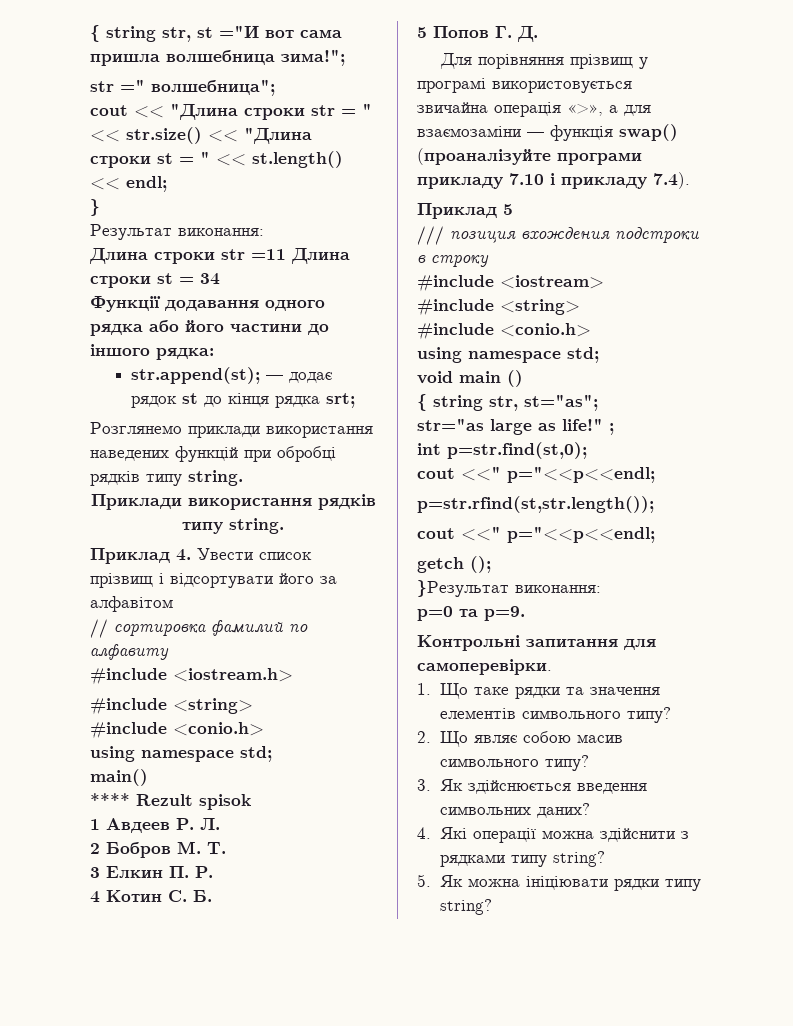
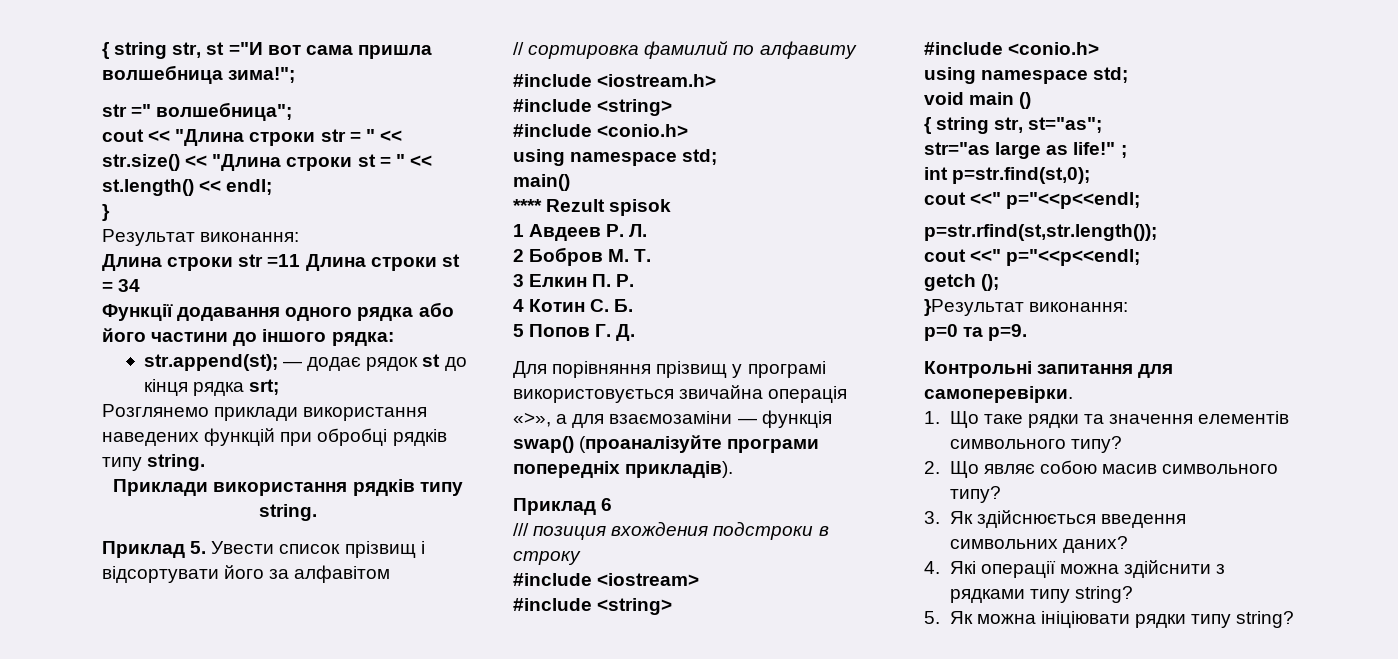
- Приклад 4. Увести список прізвищ і відсортувати його за алфавітом
+ Приклад 5. Увести список прізвищ і відсортувати його за алфавітом
- Для порівняння прізвищ у програмі використовується звичайна операція «>», а для взаємозаміни — функція swap() (проаналізуйте програми прикладу 7.10 і прикладу 7.4).
- Приклад 5
+ Для порівняння прізвищ у програмі використовується звичайна операція «>», а для взаємозаміни — функція swap() (проаналізуйте програми попередніх прикладів).
+ Приклад 6

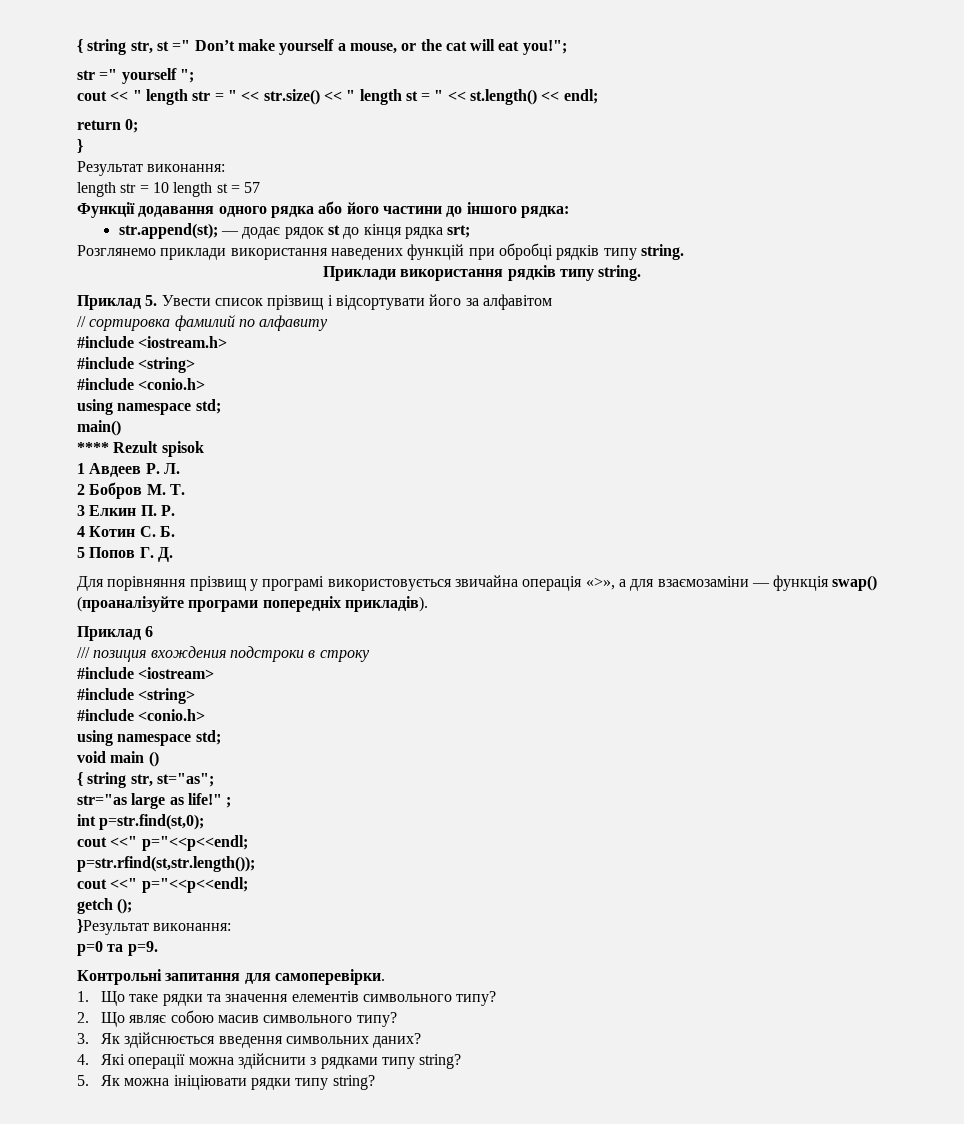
- { string str, st ="И вот сама пришла волшебница зима!";
+ { string str, st =" Don’t make yourself a mouse, or the cat will eat you!";
- str =" волшебница";
+ str =" yourself ";
- cout << "Длина строки str = " << str.size() << "Длина строки st = " << st.length() << endl;
+ cout << " length str = " << str.size() << " length st = " << st.length() << endl;
+ return 0;
- Длина строки str =11 Длина строки st = 34
+ length str = 10 length st = 57

